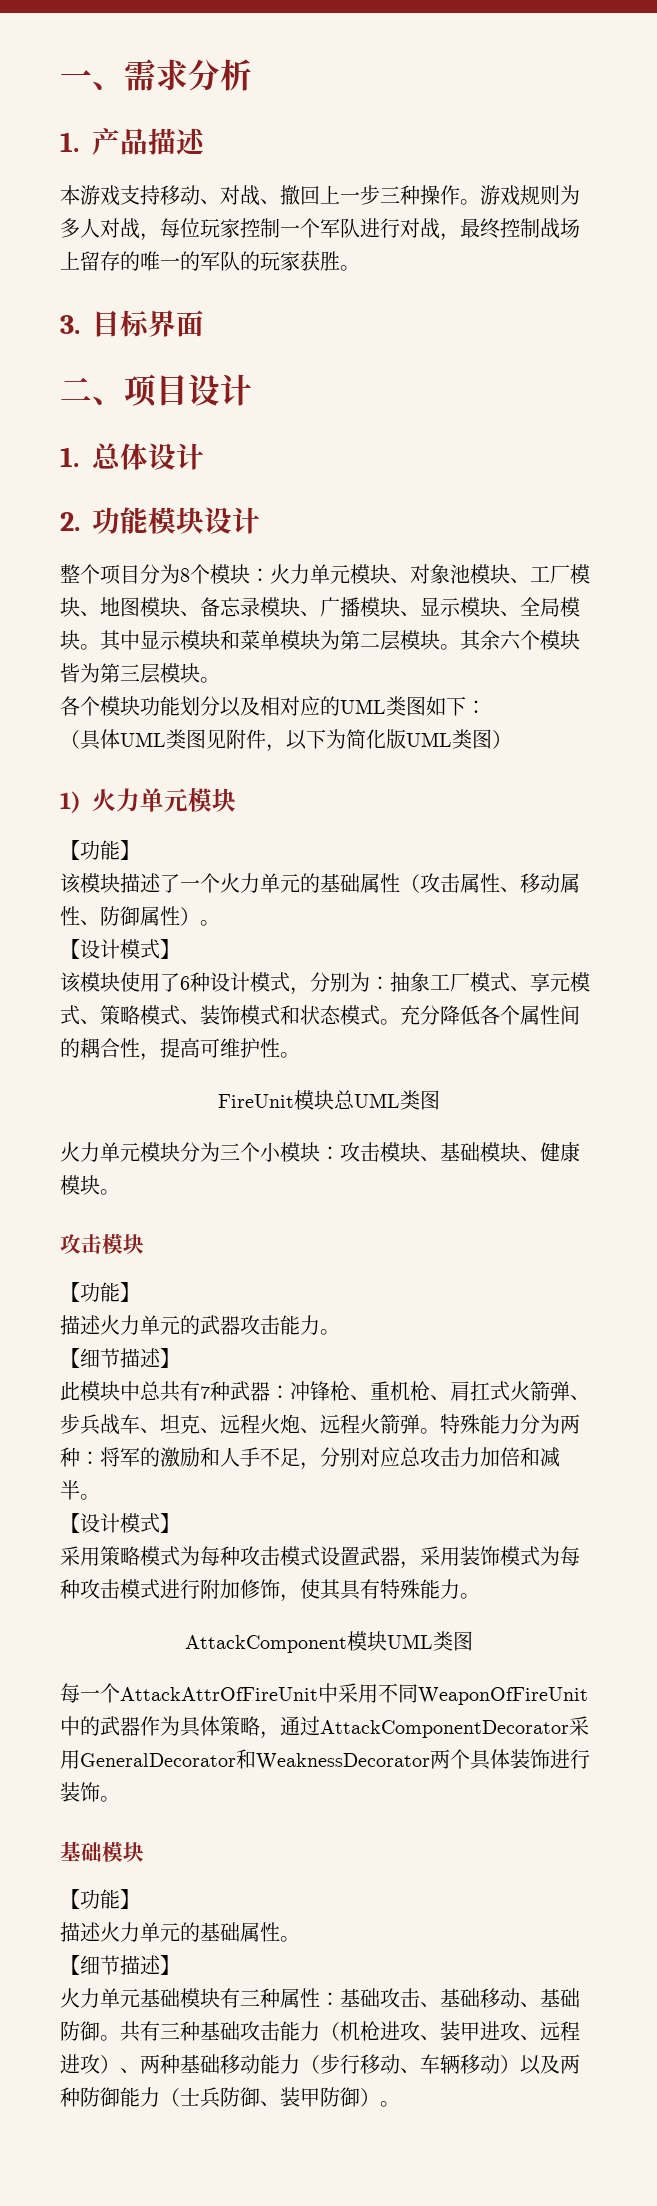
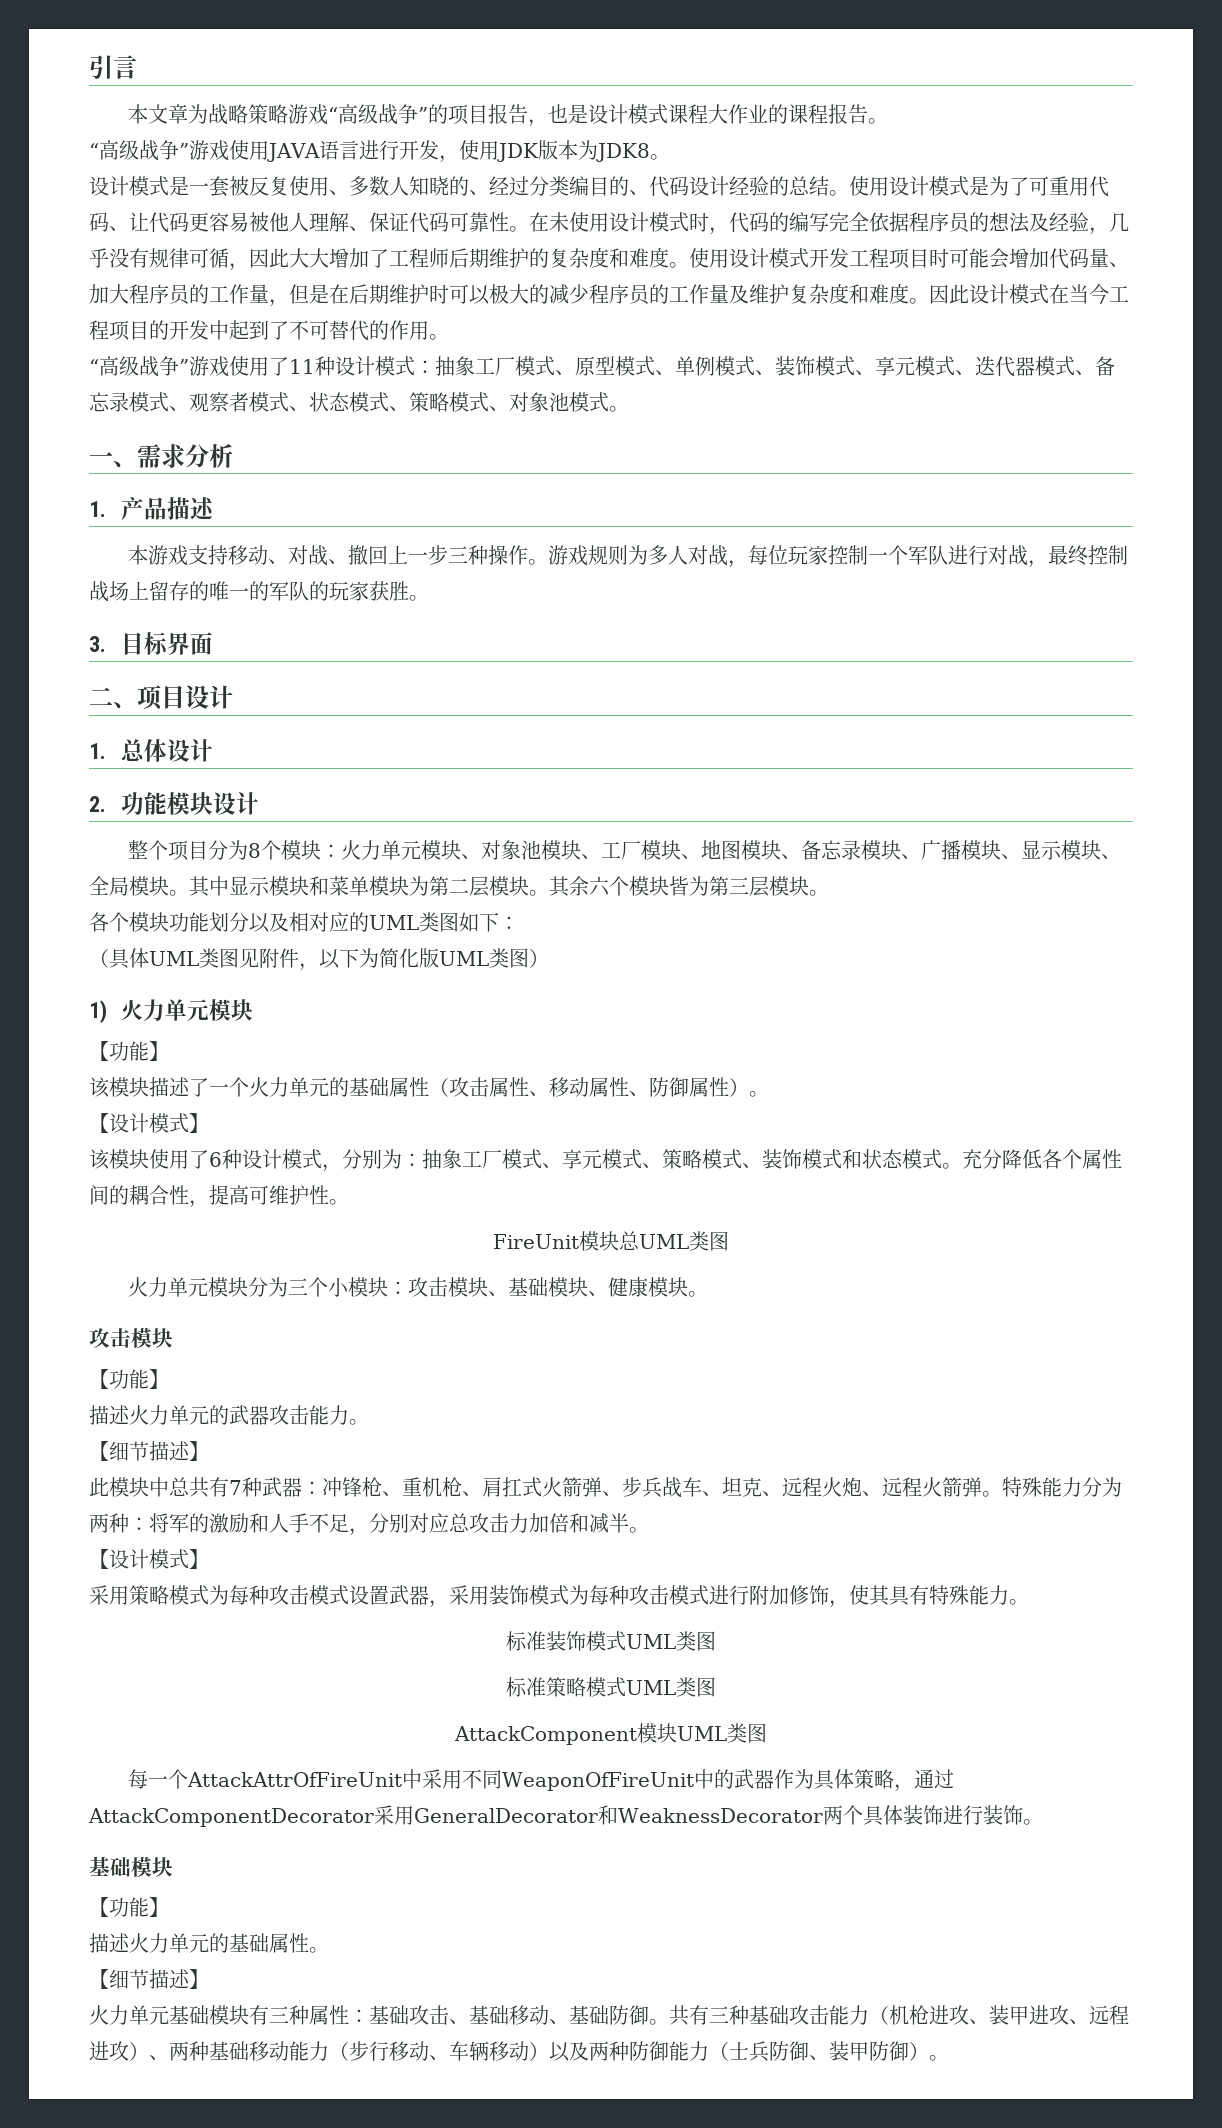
+ 引言
+ 本文章为战略策略游戏“高级战争”的项目报告，也是设计模式课程大作业的课程报告。
+ “高级战争”游戏使用JAVA语言进行开发，使用JDK版本为JDK8。
+ 设计模式是一套被反复使用、多数人知晓的、经过分类编目的、代码设计经验的总结。使用设计模式是为了可重用代码、让代码更容易被他人理解、保证代码可靠性。在未使用设计模式时，代码的编写完全依据程序员的想法及经验，几乎没有规律可循，因此大大增加了工程师后期维护的复杂度和难度。使用设计模式开发工程项目时可能会增加代码量、加大程序员的工作量，但是在后期维护时可以极大的减少程序员的工作量及维护复杂度和难度。因此设计模式在当今工程项目的开发中起到了不可替代的作用。
+ “高级战争”游戏使用了11种设计模式：抽象工厂模式、原型模式、单例模式、装饰模式、享元模式、迭代器模式、备忘录模式、观察者模式、状态模式、策略模式、对象池模式。
+ 标准装饰模式UML类图
+ 标准策略模式UML类图

